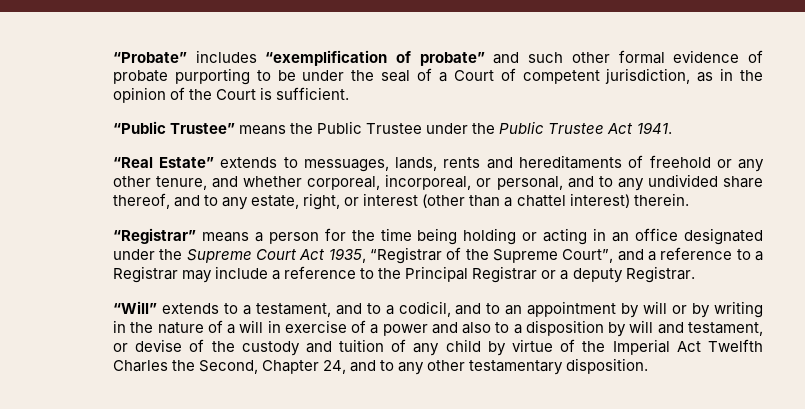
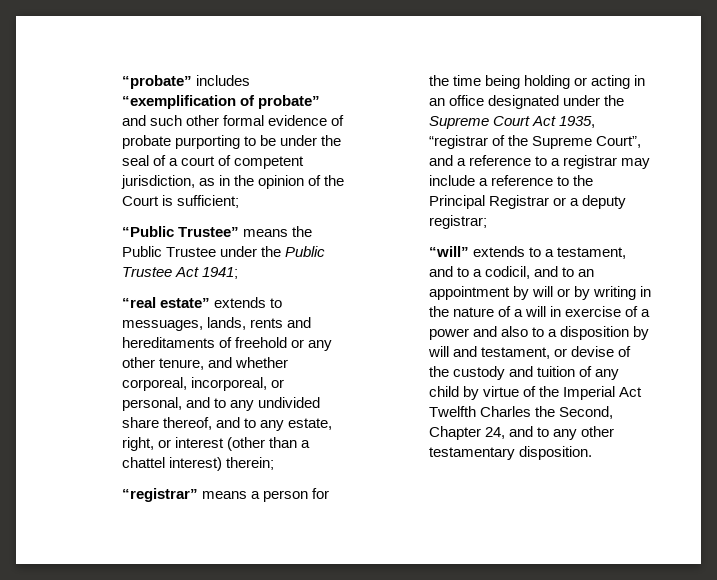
- “Probate” includes “exemplification of probate” and such other formal evidence of probate purporting to be under the seal of a Court of competent jurisdiction, as in the opinion of the Court is sufficient.
+ “probate” includes “exemplification of probate” and such other formal evidence of probate purporting to be under the seal of a court of competent jurisdiction, as in the opinion of the Court is sufficient;
- “Public Trustee” means the Public Trustee under the Public Trustee Act 1941.
- “Real Estate” extends to messuages, lands, rents and hereditaments of freehold or any other tenure, and whether corporeal, incorporeal, or personal, and to any undivided share thereof, and to any estate, right, or interest (other than a chattel interest) therein.
- “Registrar” means a person for the time being holding or acting in an office designated under the Supreme Court Act 1935, “Registrar of the Supreme Court”, and a reference to a Registrar may include a reference to the Principal Registrar or a deputy Registrar.
- “Will” extends to a testament, and to a codicil, and to an appointment by will or by writing in the nature of a will in exercise of a power and also to a disposition by will and testament, or devise of the custody and tuition of any child by virtue of the Imperial Act Twelfth Charles the Second, Chapter 24, and to any other testamentary disposition.
+ “Public Trustee” means the Public Trustee under the Public Trustee Act 1941;
+ “real estate” extends to messuages, lands, rents and hereditaments of freehold or any other tenure, and whether corporeal, incorporeal, or personal, and to any undivided share thereof, and to any estate, right, or interest (other than a chattel interest) therein;
+ “registrar” means a person for the time being holding or acting in an office designated under the Supreme Court Act 1935, “registrar of the Supreme Court”, and a reference to a registrar may include a reference to the Principal Registrar or a deputy registrar;
+ “will” extends to a testament, and to a codicil, and to an appointment by will or by writing in the nature of a will in exercise of a power and also to a disposition by will and testament, or devise of the custody and tuition of any child by virtue of the Imperial Act Twelfth Charles the Second, Chapter 24, and to any other testamentary disposition.

